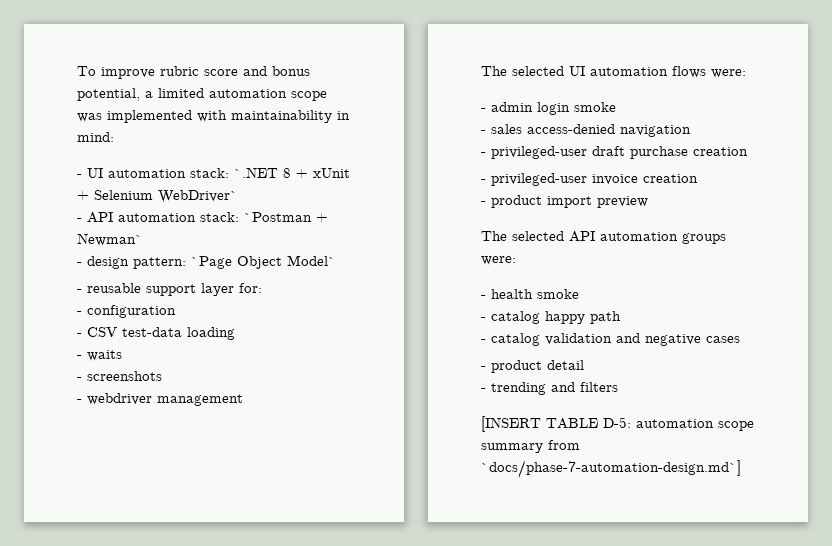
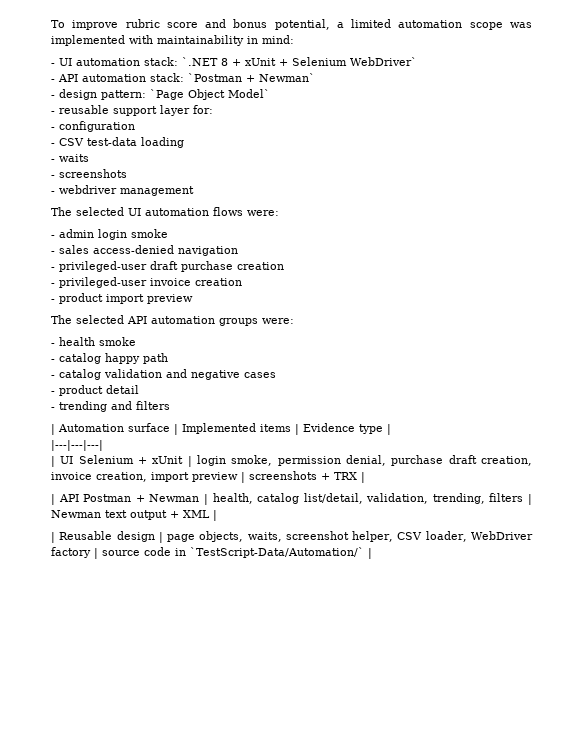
- [INSERT TABLE D-5: automation scope summary from `docs/phase-7-automation-design.md`]
+ | Automation surface | Implemented items | Evidence type |
+ |---|---|---|
+ | UI Selenium + xUnit | login smoke, permission denial, purchase draft creation, invoice creation, import preview | screenshots + TRX |
+ | API Postman + Newman | health, catalog list/detail, validation, trending, filters | Newman text output + XML |
+ | Reusable design | page objects, waits, screenshot helper, CSV loader, WebDriver factory | source code in `TestScript-Data/Automation/` |

